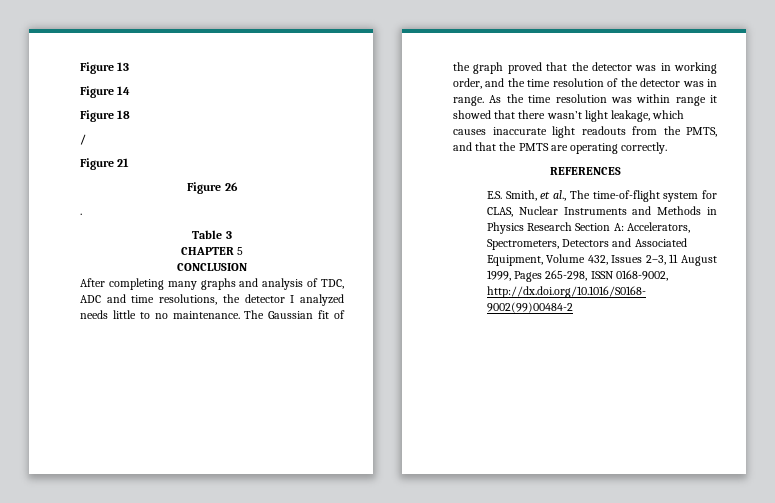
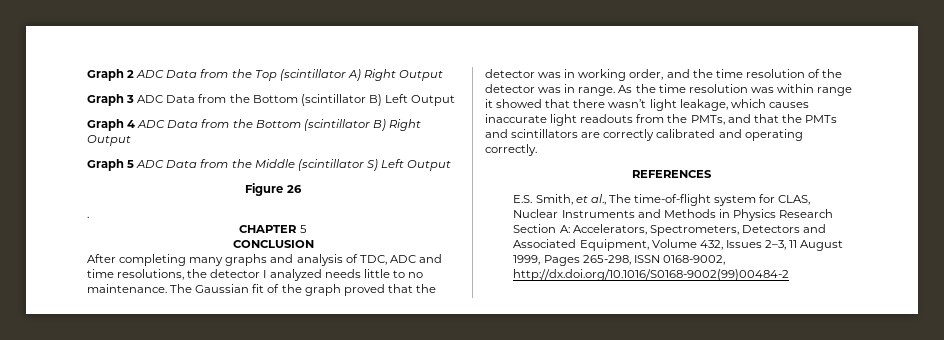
- Figure 13
- Figure 14
- Figure 18
- /
- Figure 21
+ Graph 2 ADC Data from the Top (scintillator A) Right Output
+ Graph 3 ADC Data from the Bottom (scintillator B) Left Output
+ Graph 4 ADC Data from the Bottom (scintillator B) Right Output
+ Graph 5 ADC Data from the Middle (scintillator S) Left Output
- Table 3
- As the time resolution was within range it showed that there wasn’t light leakage, which causes inaccurate light readouts from the PMTS, and that the PMTS are operating correctly.
+ As the time resolution was within range it showed that there wasn’t light leakage, which causes inaccurate light readouts from the PMTs, and that the PMTs and scintillators are correctly calibrated and operating correctly.

